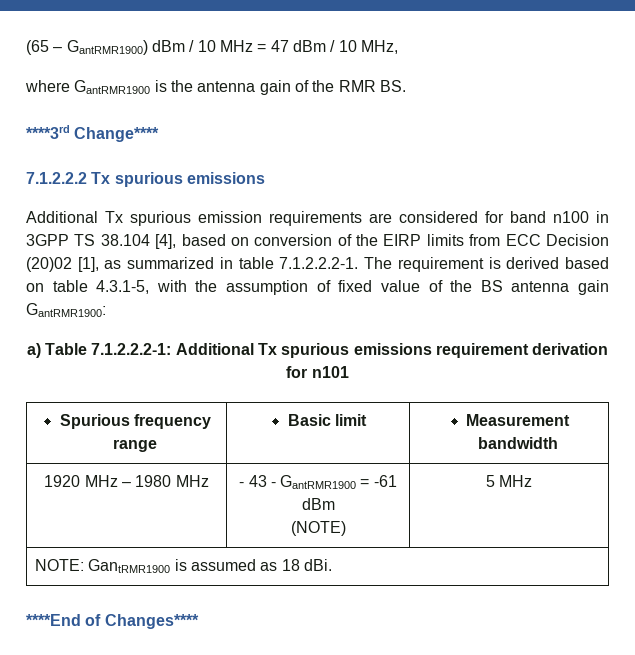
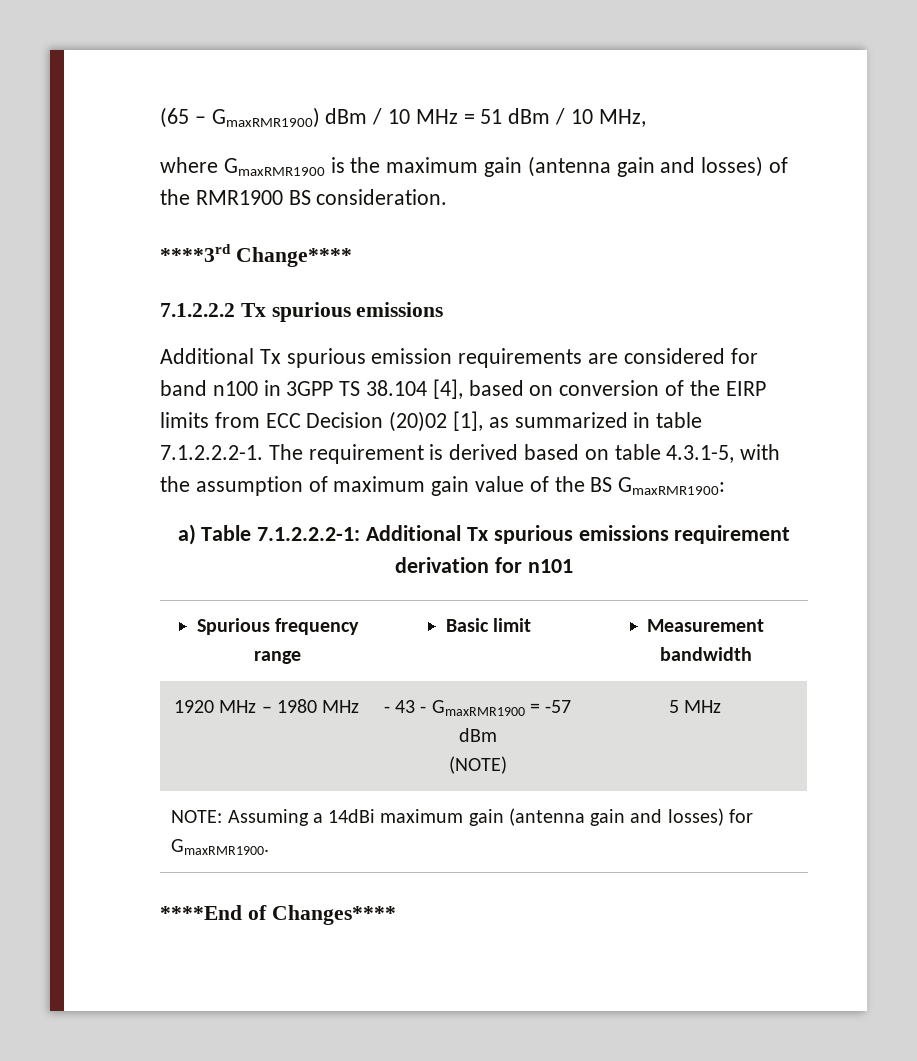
- (65 – GantRMR1900) dBm / 10 MHz = 47 dBm / 10 MHz,
+ (65 – GmaxRMR1900) dBm / 10 MHz = 51 dBm / 10 MHz,
- where GantRMR1900 is the antenna gain of the RMR BS.
+ where GmaxRMR1900 is the maximum gain (antenna gain and losses) of the RMR1900 BS consideration.
- Additional Tx spurious emission requirements are considered for band n100 in 3GPP TS 38.104 [4], based on conversion of the EIRP limits from ECC Decision (20)02 [1], as summarized in table 7.1.2.2.2-1. The requirement is derived based on table 4.3.1-5, with the assumption of fixed value of the BS antenna gain GantRMR1900:
+ Additional Tx spurious emission requirements are considered for band n100 in 3GPP TS 38.104 [4], based on conversion of the EIRP limits from ECC Decision (20)02 [1], as summarized in table 7.1.2.2.2-1. The requirement is derived based on table 4.3.1-5, with the assumption of maximum gain value of the BS GmaxRMR1900:
- 1920 MHz – 1980 MHz | - 43 - GantRMR1900 = -61 dBm
+ 1920 MHz – 1980 MHz | - 43 - GmaxRMR1900 = -57 dBm
- NOTE: GantRMR1900 is assumed as 18 dBi.
+ NOTE: Assuming a 14dBi maximum gain (antenna gain and losses) for GmaxRMR1900.

